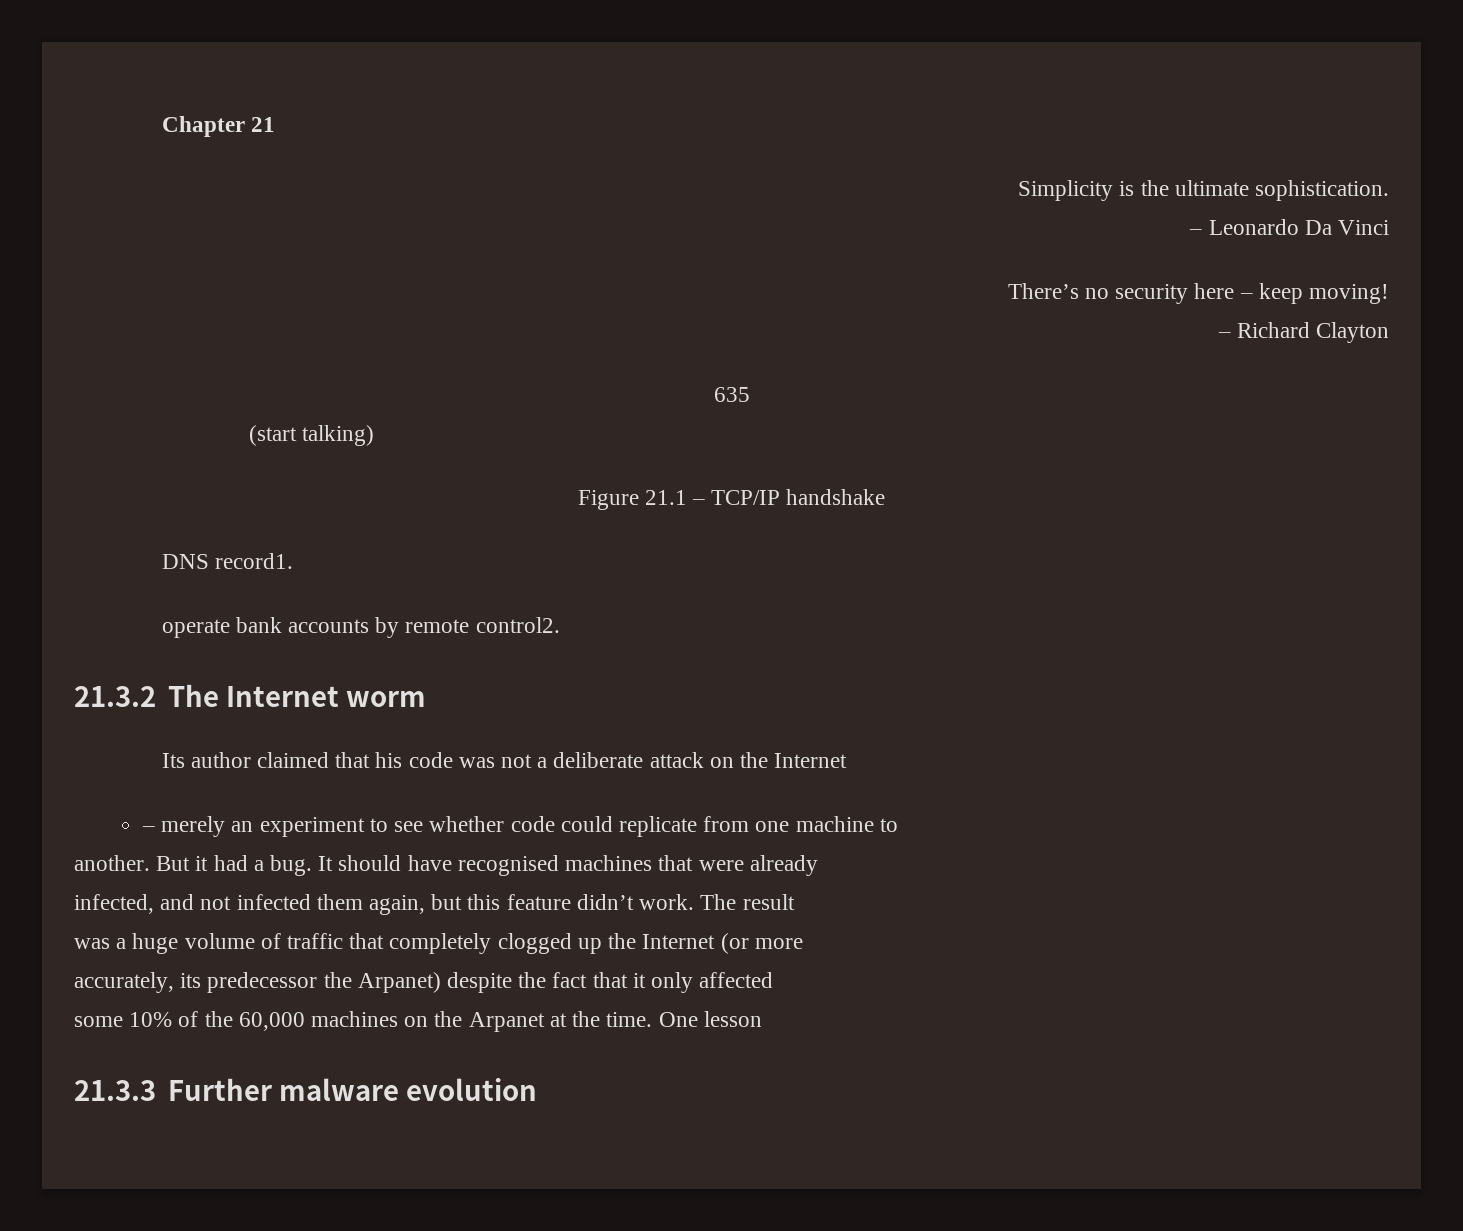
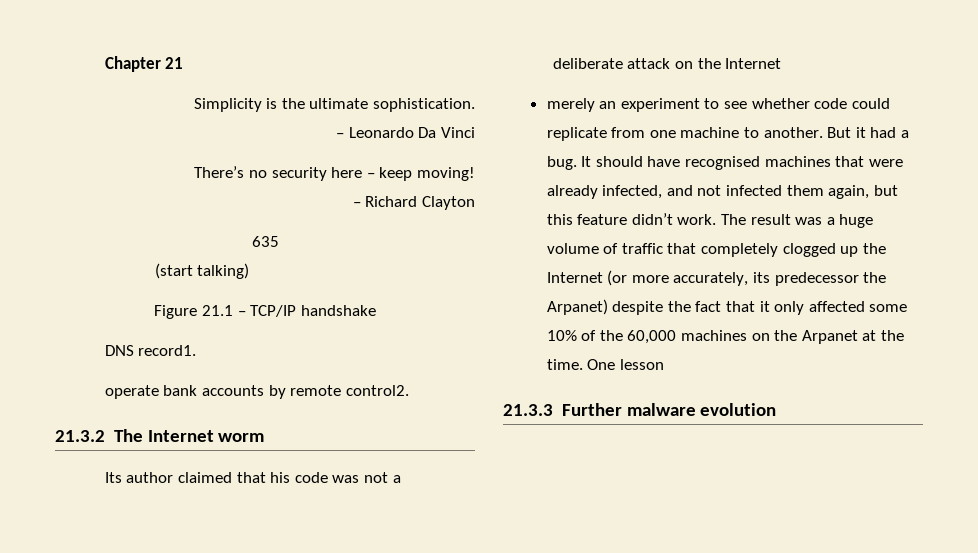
- – merely an experiment to see whether code could replicate from one machine to
- another.
+ merely an experiment to see whether code could replicate from one machine to another.
- It should have recognised machines that were already
- infected, and not infected them again, but this feature didn’t work.
+ It should have recognised machines that were already infected, and not infected them again, but this feature didn’t work.
- The result
- was a huge volume of traffic that completely clogged up the Internet (or more
- accurately, its predecessor the Arpanet) despite the fact that it only affected
- some 10% of the 60,000 machines on the Arpanet at the time.
+ The result was a huge volume of traffic that completely clogged up the Internet (or more accurately, its predecessor the Arpanet) despite the fact that it only affected some 10% of the 60,000 machines on the Arpanet at the time.

